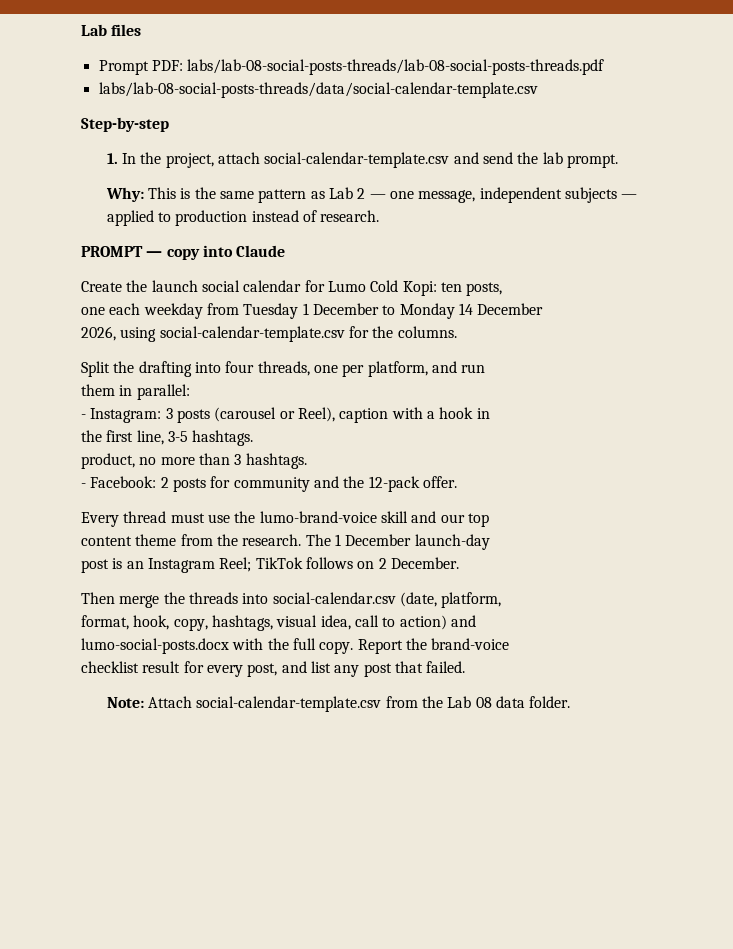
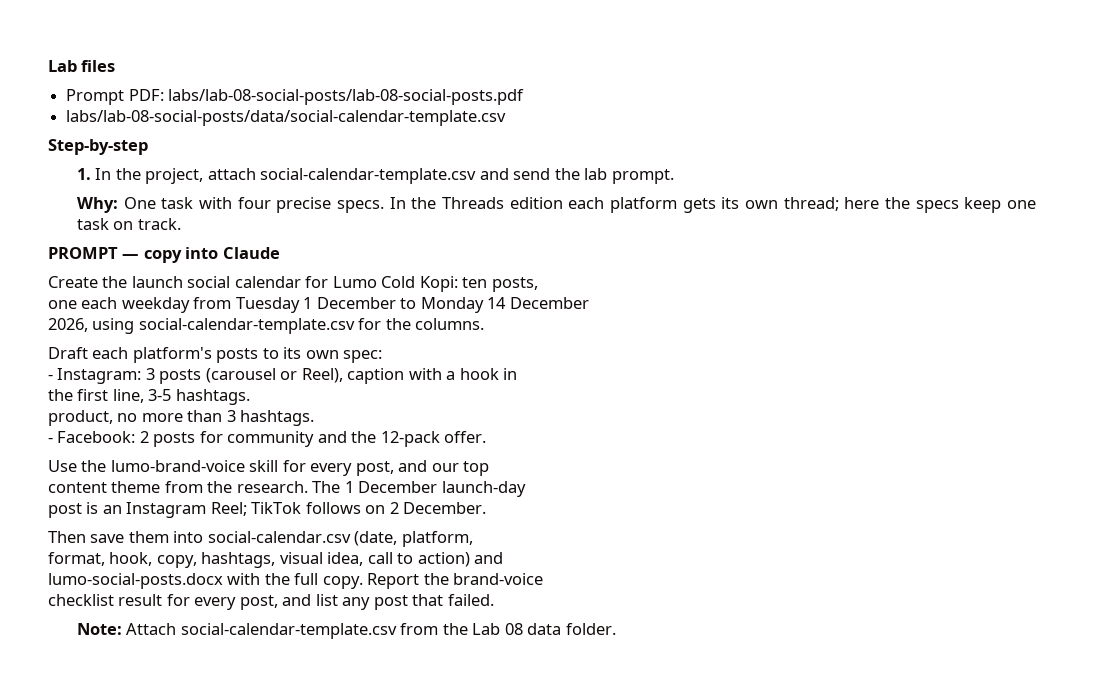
- Prompt PDF: labs/lab-08-social-posts-threads/lab-08-social-posts-threads.pdf
- labs/lab-08-social-posts-threads/data/social-calendar-template.csv
+ Prompt PDF: labs/lab-08-social-posts/lab-08-social-posts.pdf
+ labs/lab-08-social-posts/data/social-calendar-template.csv
- Why: This is the same pattern as Lab 2 — one message, independent subjects — applied to production instead of research.
+ Why: One task with four precise specs. In the Threads edition each platform gets its own thread; here the specs keep one task on track.
- Split the drafting into four threads, one per platform, and run
- them in parallel:
+ Draft each platform's posts to its own spec:
- Every thread must use the lumo-brand-voice skill and our top
+ Use the lumo-brand-voice skill for every post, and our top
- Then merge the threads into social-calendar.csv (date, platform,
+ Then save them into social-calendar.csv (date, platform,

